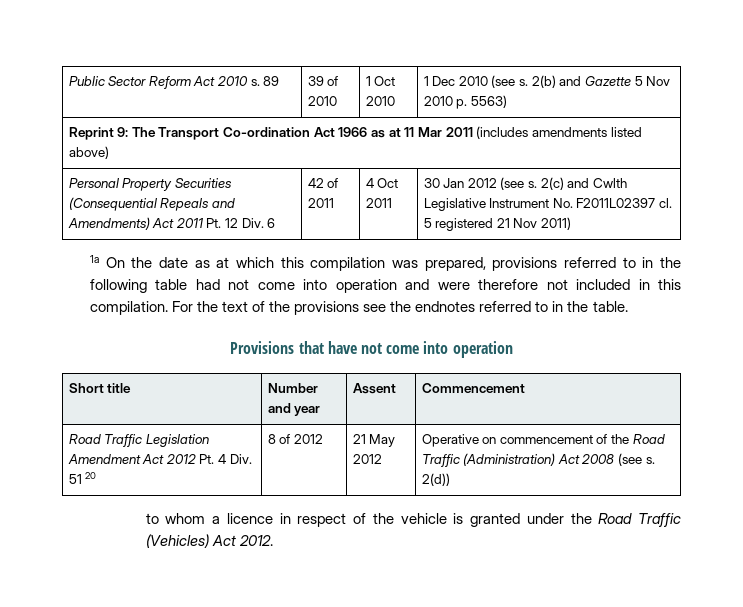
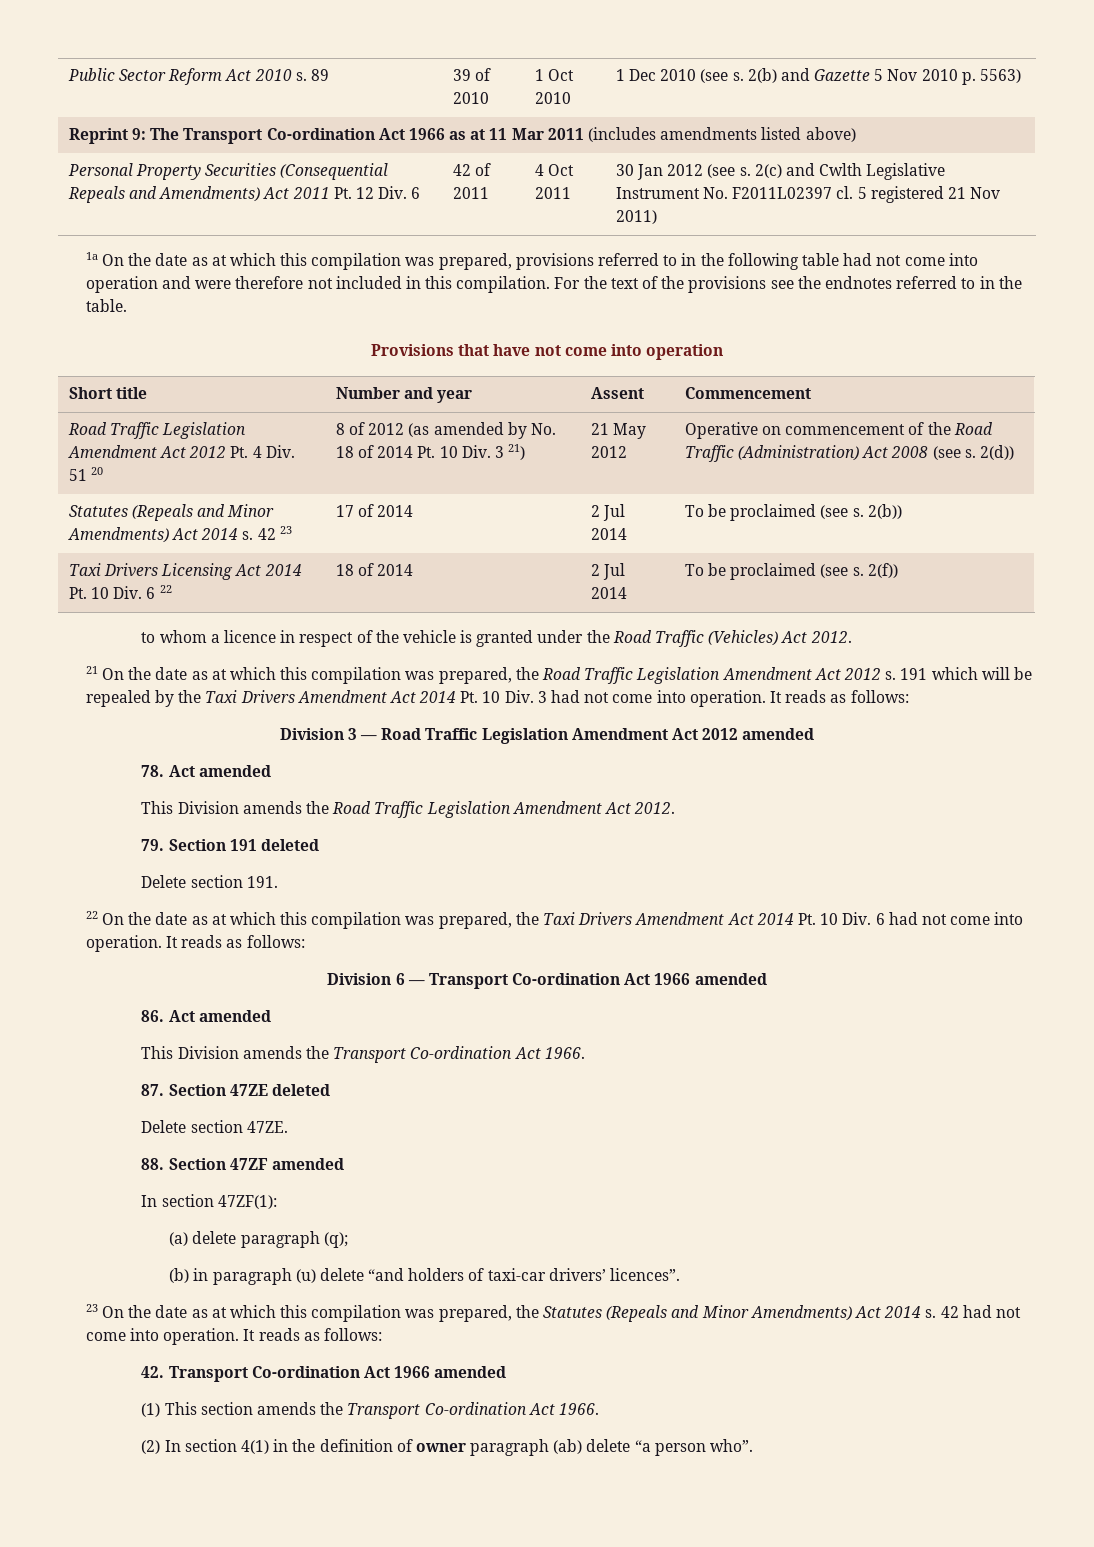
- 8 of 2012
+ 8 of 2012 (as amended by No. 18 of 2014 Pt. 10 Div. 3 21)
+ Statutes (Repeals and Minor Amendments) Act 2014 s. 42 23 | 17 of 2014 | 2 Jul 2014 | To be proclaimed (see s. 2(b))
+ Taxi Drivers Licensing Act 2014 Pt. 10 Div. 6 22 | 18 of 2014 | 2 Jul 2014 | To be proclaimed (see s. 2(f))
+ 21 On the date as at which this compilation was prepared, the Road Traffic Legislation Amendment Act 2012 s. 191 which will be repealed by the Taxi Drivers Amendment Act 2014 Pt. 10 Div. 3 had not come into operation. It reads as follows:
+ Division 3 — Road Traffic Legislation Amendment Act 2012 amended
+ 78. Act amended
+ This Division amends the Road Traffic Legislation Amendment Act 2012.
+ 79. Section 191 deleted
+ Delete section 191.
+ 22 On the date as at which this compilation was prepared, the Taxi Drivers Amendment Act 2014 Pt. 10 Div. 6 had not come into operation. It reads as follows:
+ Division 6 — Transport Co-ordination Act 1966 amended
+ 86. Act amended
+ This Division amends the Transport Co-ordination Act 1966.
+ 87. Section 47ZE deleted
+ Delete section 47ZE.
+ 88. Section 47ZF amended
+ In section 47ZF(1):
+ (a) delete paragraph (q);
+ (b) in paragraph (u) delete “and holders of taxi-car drivers’ licences”.
+ 23 On the date as at which this compilation was prepared, the Statutes (Repeals and Minor Amendments) Act 2014 s. 42 had not come into operation. It reads as follows:
+ 42. Transport Co-ordination Act 1966 amended
+ (1) This section amends the Transport Co-ordination Act 1966.
+ (2) In section 4(1) in the definition of owner paragraph (ab) delete “a person who”.

